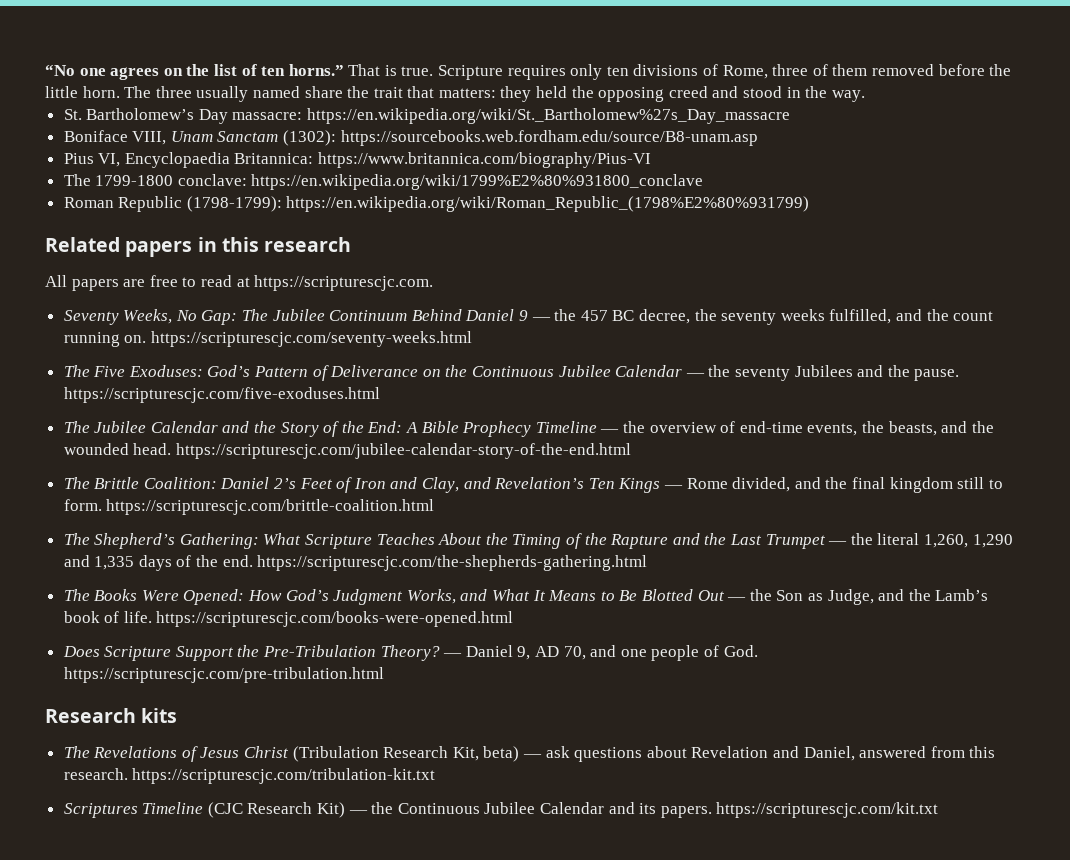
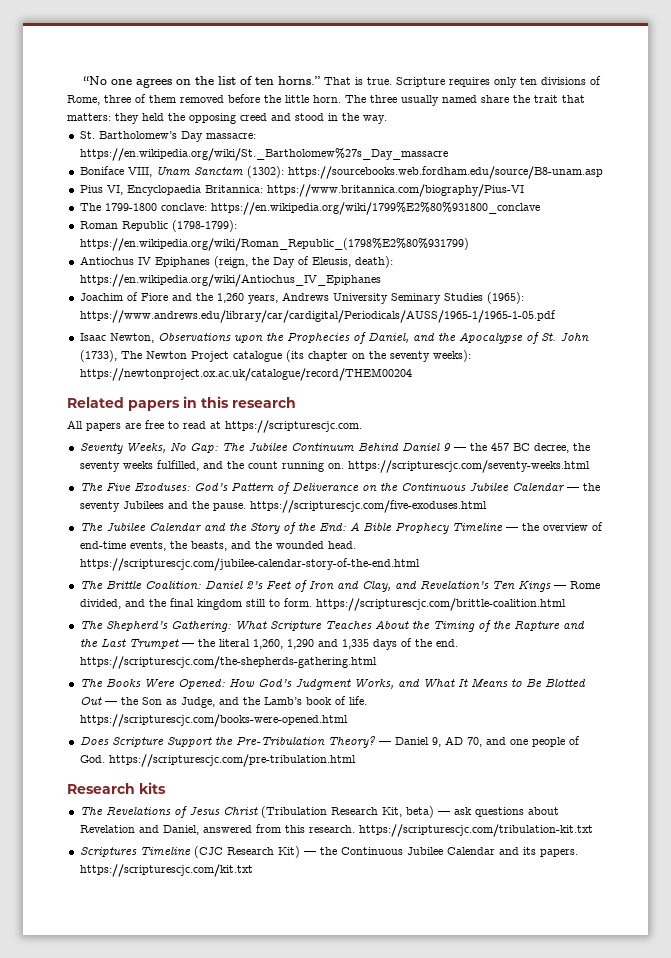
+ Antiochus IV Epiphanes (reign, the Day of Eleusis, death): https://en.wikipedia.org/wiki/Antiochus_IV_Epiphanes
+ Joachim of Fiore and the 1,260 years, Andrews University Seminary Studies (1965): https://www.andrews.edu/library/car/cardigital/Periodicals/AUSS/1965-1/1965-1-05.pdf
+ Isaac Newton, Observations upon the Prophecies of Daniel, and the Apocalypse of St. John (1733), The Newton Project catalogue (its chapter on the seventy weeks): https://newtonproject.ox.ac.uk/catalogue/record/THEM00204

